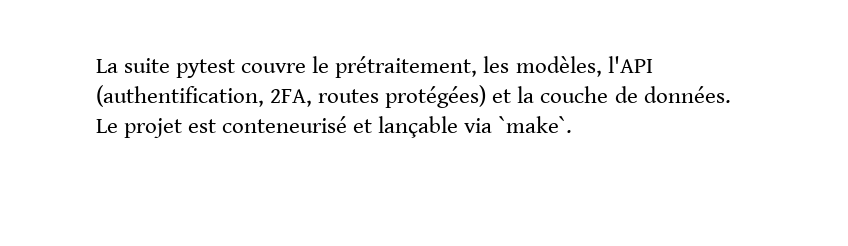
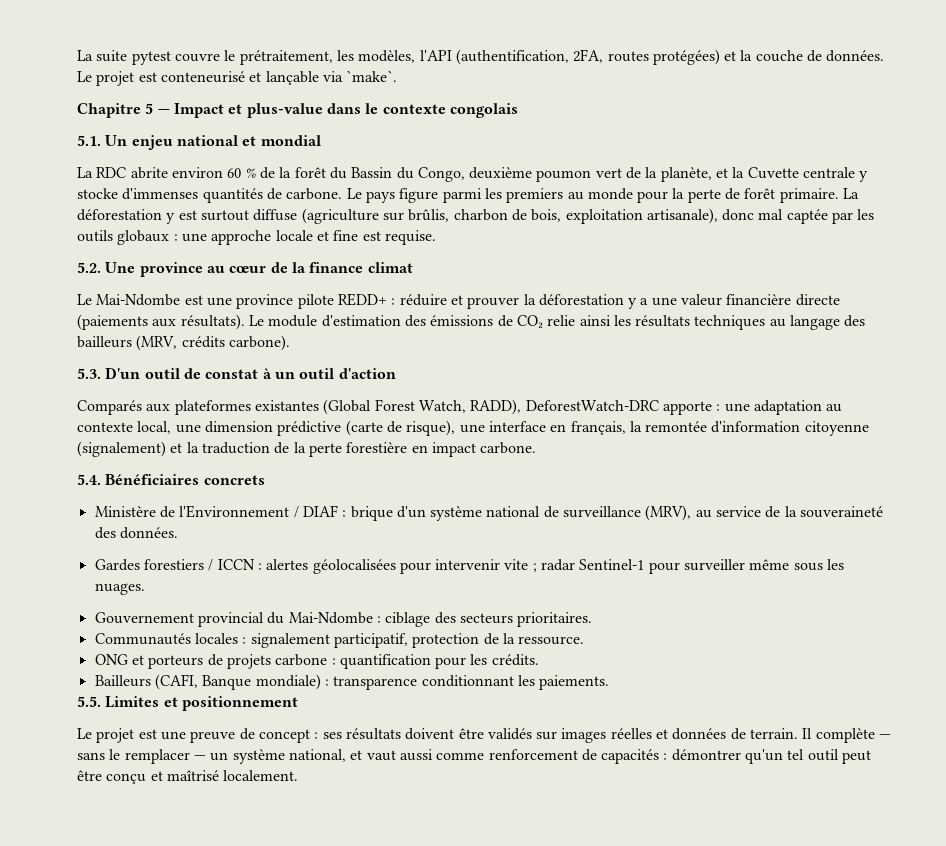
+ Chapitre 5 — Impact et plus-value dans le contexte congolais
+ 5.1. Un enjeu national et mondial
+ La RDC abrite environ 60 % de la forêt du Bassin du Congo, deuxième poumon vert de la planète, et la Cuvette centrale y stocke d'immenses quantités de carbone. Le pays figure parmi les premiers au monde pour la perte de forêt primaire. La déforestation y est surtout diffuse (agriculture sur brûlis, charbon de bois, exploitation artisanale), donc mal captée par les outils globaux : une approche locale et fine est requise.
+ 5.2. Une province au cœur de la finance climat
+ Le Mai-Ndombe est une province pilote REDD+ : réduire et prouver la déforestation y a une valeur financière directe (paiements aux résultats). Le module d'estimation des émissions de CO₂ relie ainsi les résultats techniques au langage des bailleurs (MRV, crédits carbone).
+ 5.3. D'un outil de constat à un outil d'action
+ Comparés aux plateformes existantes (Global Forest Watch, RADD), DeforestWatch-DRC apporte : une adaptation au contexte local, une dimension prédictive (carte de risque), une interface en français, la remontée d'information citoyenne (signalement) et la traduction de la perte forestière en impact carbone.
+ 5.4. Bénéficiaires concrets
+ Ministère de l'Environnement / DIAF : brique d'un système national de surveillance (MRV), au service de la souveraineté des données.
+ Gardes forestiers / ICCN : alertes géolocalisées pour intervenir vite ; radar Sentinel-1 pour surveiller même sous les nuages.
+ Gouvernement provincial du Mai-Ndombe : ciblage des secteurs prioritaires.
+ Communautés locales : signalement participatif, protection de la ressource.
+ ONG et porteurs de projets carbone : quantification pour les crédits.
+ Bailleurs (CAFI, Banque mondiale) : transparence conditionnant les paiements.
+ 5.5. Limites et positionnement
+ Le projet est une preuve de concept : ses résultats doivent être validés sur images réelles et données de terrain. Il complète — sans le remplacer — un système national, et vaut aussi comme renforcement de capacités : démontrer qu'un tel outil peut être conçu et maîtrisé localement.

